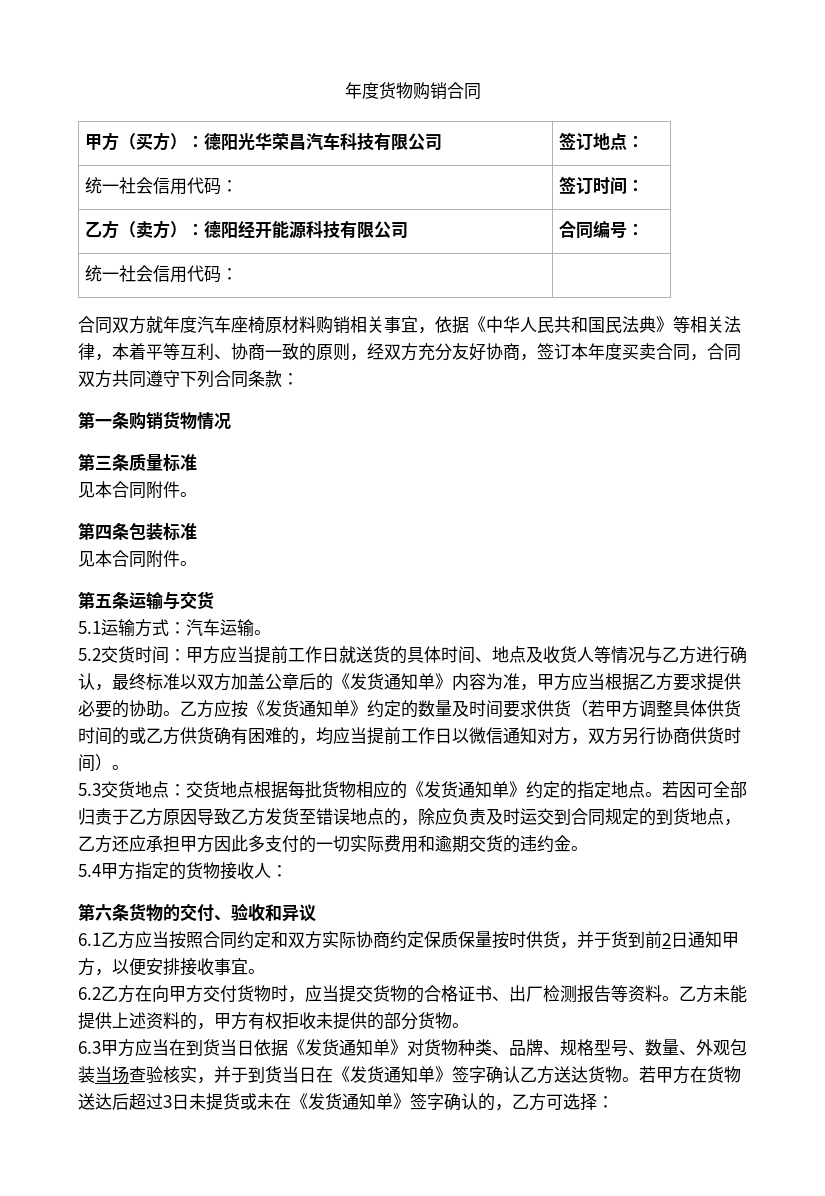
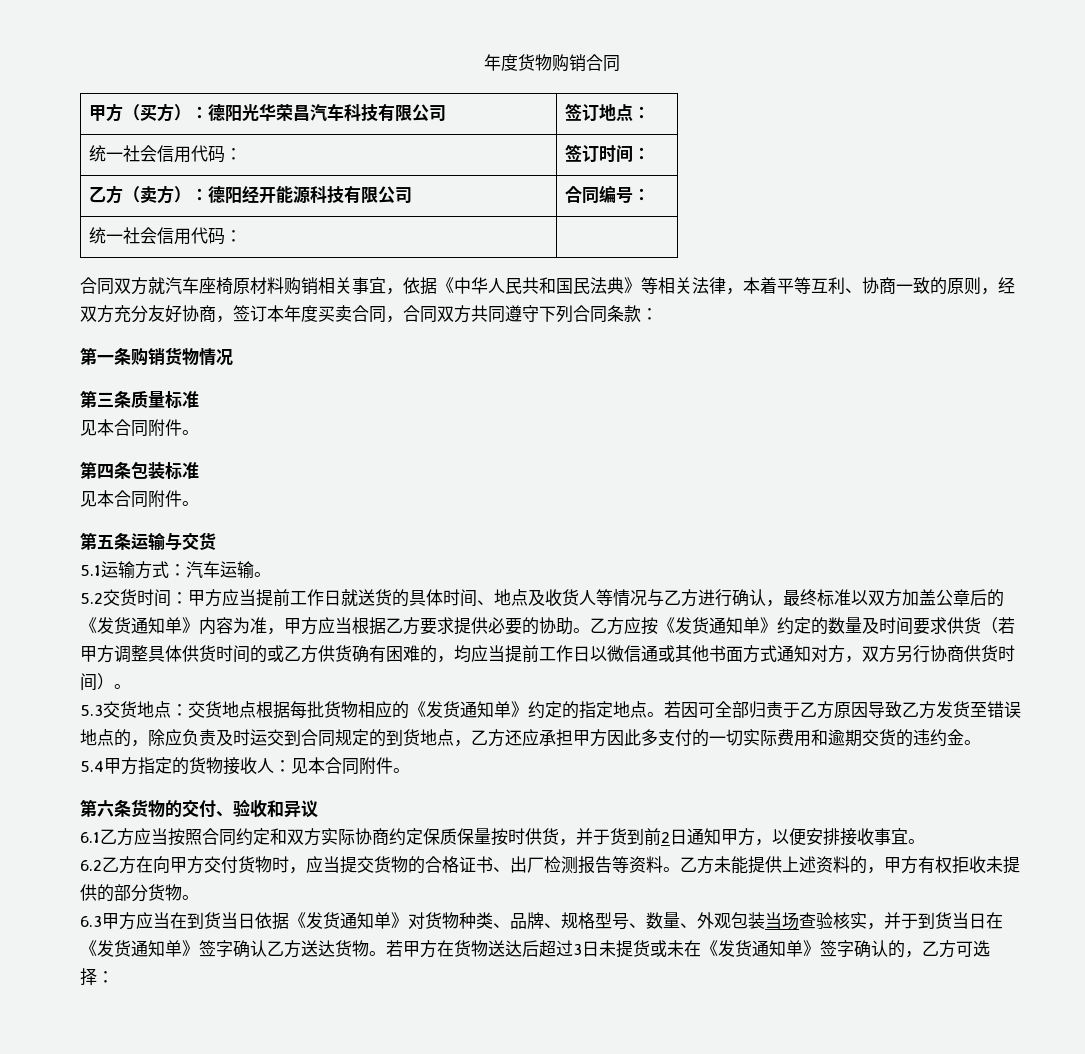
- 合同双方就年度汽车座椅原材料购销相关事宜，依据《中华人民共和国民法典》等相关法律，本着平等互利、协商一致的原则，经双方充分友好协商，签订本年度买卖合同，合同双方共同遵守下列合同条款：
+ 合同双方就汽车座椅原材料购销相关事宜，依据《中华人民共和国民法典》等相关法律，本着平等互利、协商一致的原则，经双方充分友好协商，签订本年度买卖合同，合同双方共同遵守下列合同条款：
- 乙方应按《发货通知单》约定的数量及时间要求供货（若甲方调整具体供货时间的或乙方供货确有困难的，均应当提前工作日以微信通知对方，双方另行协商供货时间）。
+ 乙方应按《发货通知单》约定的数量及时间要求供货（若甲方调整具体供货时间的或乙方供货确有困难的，均应当提前工作日以微信通或其他书面方式通知对方，双方另行协商供货时间）。
- 5.4甲方指定的货物接收人：
+ 5.4甲方指定的货物接收人：见本合同附件。

